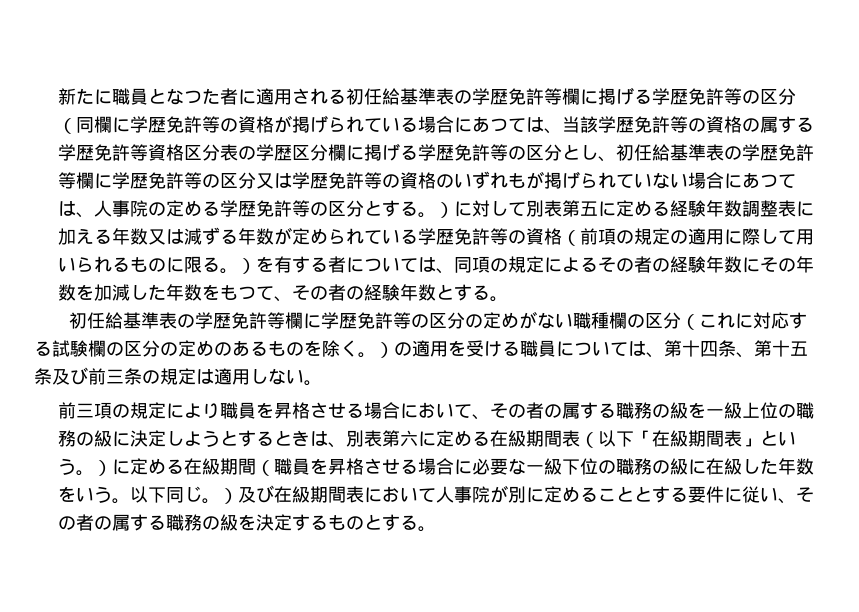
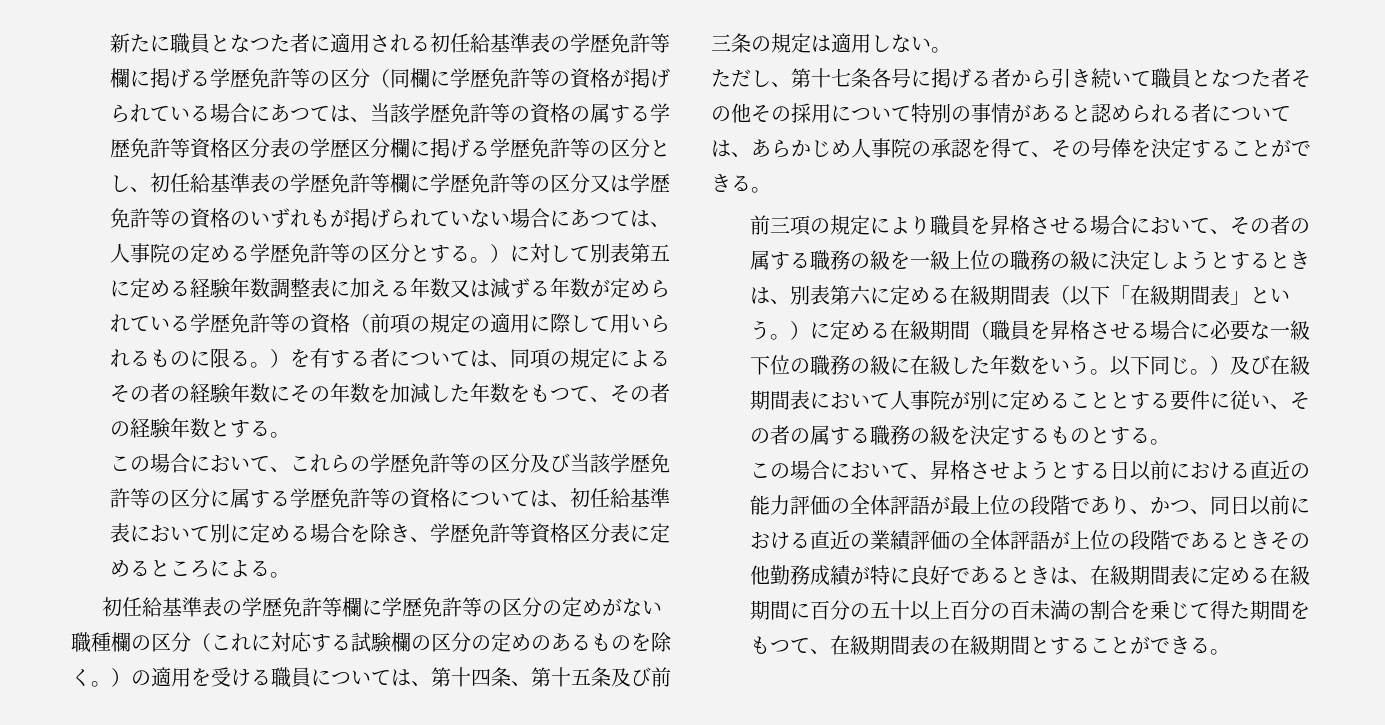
+ この場合において、これらの学歴免許等の区分及び当該学歴免許等の区分に属する学歴免許等の資格については、初任給基準表において別に定める場合を除き、学歴免許等資格区分表に定めるところによる。
+ ただし、第十七条各号に掲げる者から引き続いて職員となつた者その他その採用について特別の事情があると認められる者については、あらかじめ人事院の承認を得て、その号俸を決定することができる。
+ この場合において、昇格させようとする日以前における直近の能力評価の全体評語が最上位の段階であり、かつ、同日以前における直近の業績評価の全体評語が上位の段階であるときその他勤務成績が特に良好であるときは、在級期間表に定める在級期間に百分の五十以上百分の百未満の割合を乗じて得た期間をもつて、在級期間表の在級期間とすることができる。

